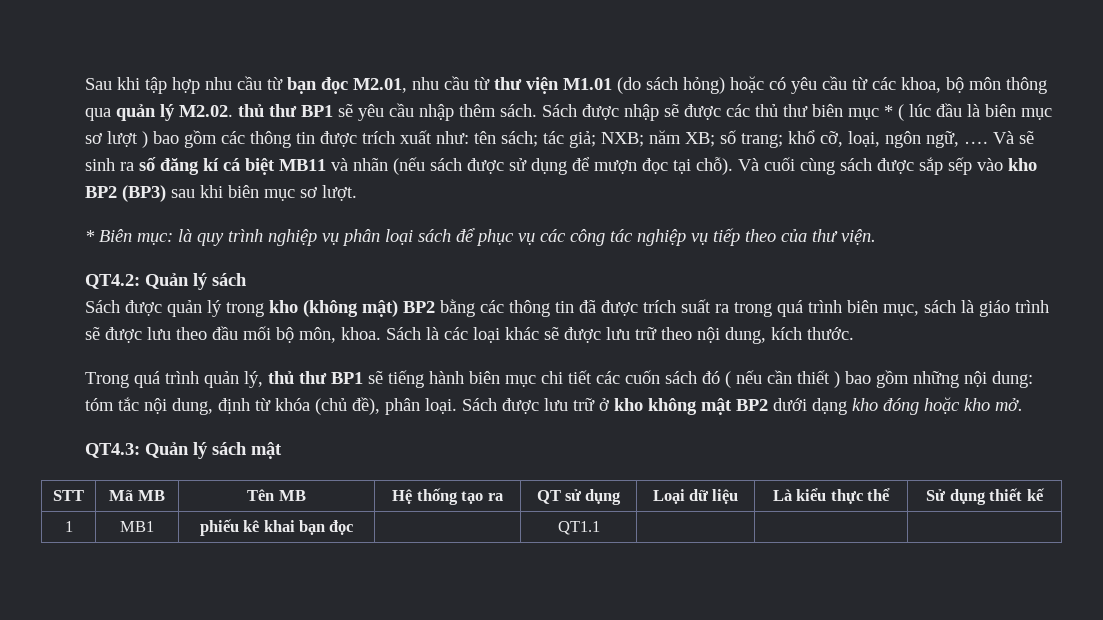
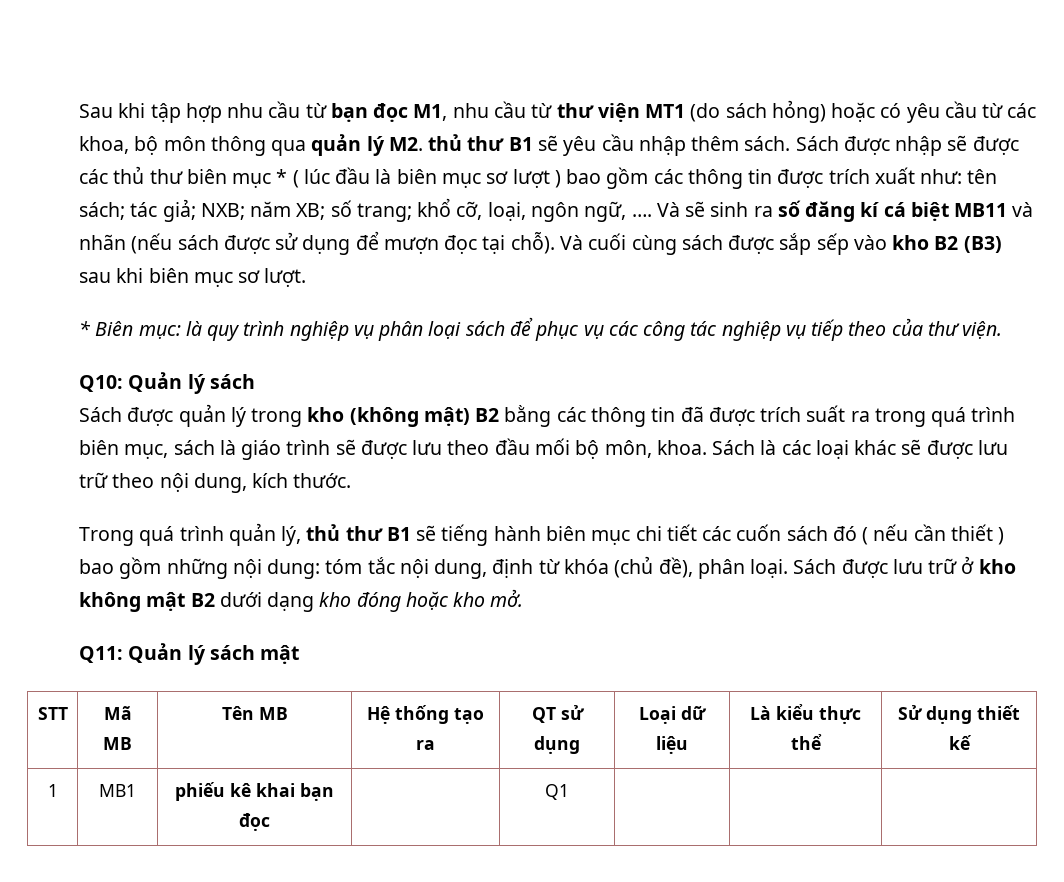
- Sau khi tập hợp nhu cầu từ bạn đọc M2.01, nhu cầu từ thư viện M1.01 (do sách hỏng) hoặc có yêu cầu từ các khoa, bộ môn thông qua quản lý M2.02. thủ thư BP1 sẽ yêu cầu nhập thêm sách.
+ Sau khi tập hợp nhu cầu từ bạn đọc M1, nhu cầu từ thư viện MT1 (do sách hỏng) hoặc có yêu cầu từ các khoa, bộ môn thông qua quản lý M2. thủ thư B1 sẽ yêu cầu nhập thêm sách.
- Và cuối cùng sách được sắp sếp vào kho BP2 (BP3) sau khi biên mục sơ lượt.
+ Và cuối cùng sách được sắp sếp vào kho B2 (B3) sau khi biên mục sơ lượt.
- QT4.2: Quản lý sách
+ Q10: Quản lý sách
- Sách được quản lý trong kho (không mật) BP2 bằng các thông tin đã được trích suất ra trong quá trình biên mục, sách là giáo trình sẽ được lưu theo đầu mối bộ môn, khoa.
+ Sách được quản lý trong kho (không mật) B2 bằng các thông tin đã được trích suất ra trong quá trình biên mục, sách là giáo trình sẽ được lưu theo đầu mối bộ môn, khoa.
- Trong quá trình quản lý, thủ thư BP1 sẽ tiếng hành biên mục chi tiết các cuốn sách đó ( nếu cần thiết ) bao gồm những nội dung: tóm tắc nội dung, định từ khóa (chủ đề), phân loại.
+ Trong quá trình quản lý, thủ thư B1 sẽ tiếng hành biên mục chi tiết các cuốn sách đó ( nếu cần thiết ) bao gồm những nội dung: tóm tắc nội dung, định từ khóa (chủ đề), phân loại.
- Sách được lưu trữ ở kho không mật BP2 dưới dạng kho đóng hoặc kho mở.
+ Sách được lưu trữ ở kho không mật B2 dưới dạng kho đóng hoặc kho mở.
- QT4.3: Quản lý sách mật
+ Q11: Quản lý sách mật
- 1 | MB1 | phiếu kê khai bạn đọc | | QT1.1 | | |
+ 1 | MB1 | phiếu kê khai bạn đọc | | Q1 | | |

